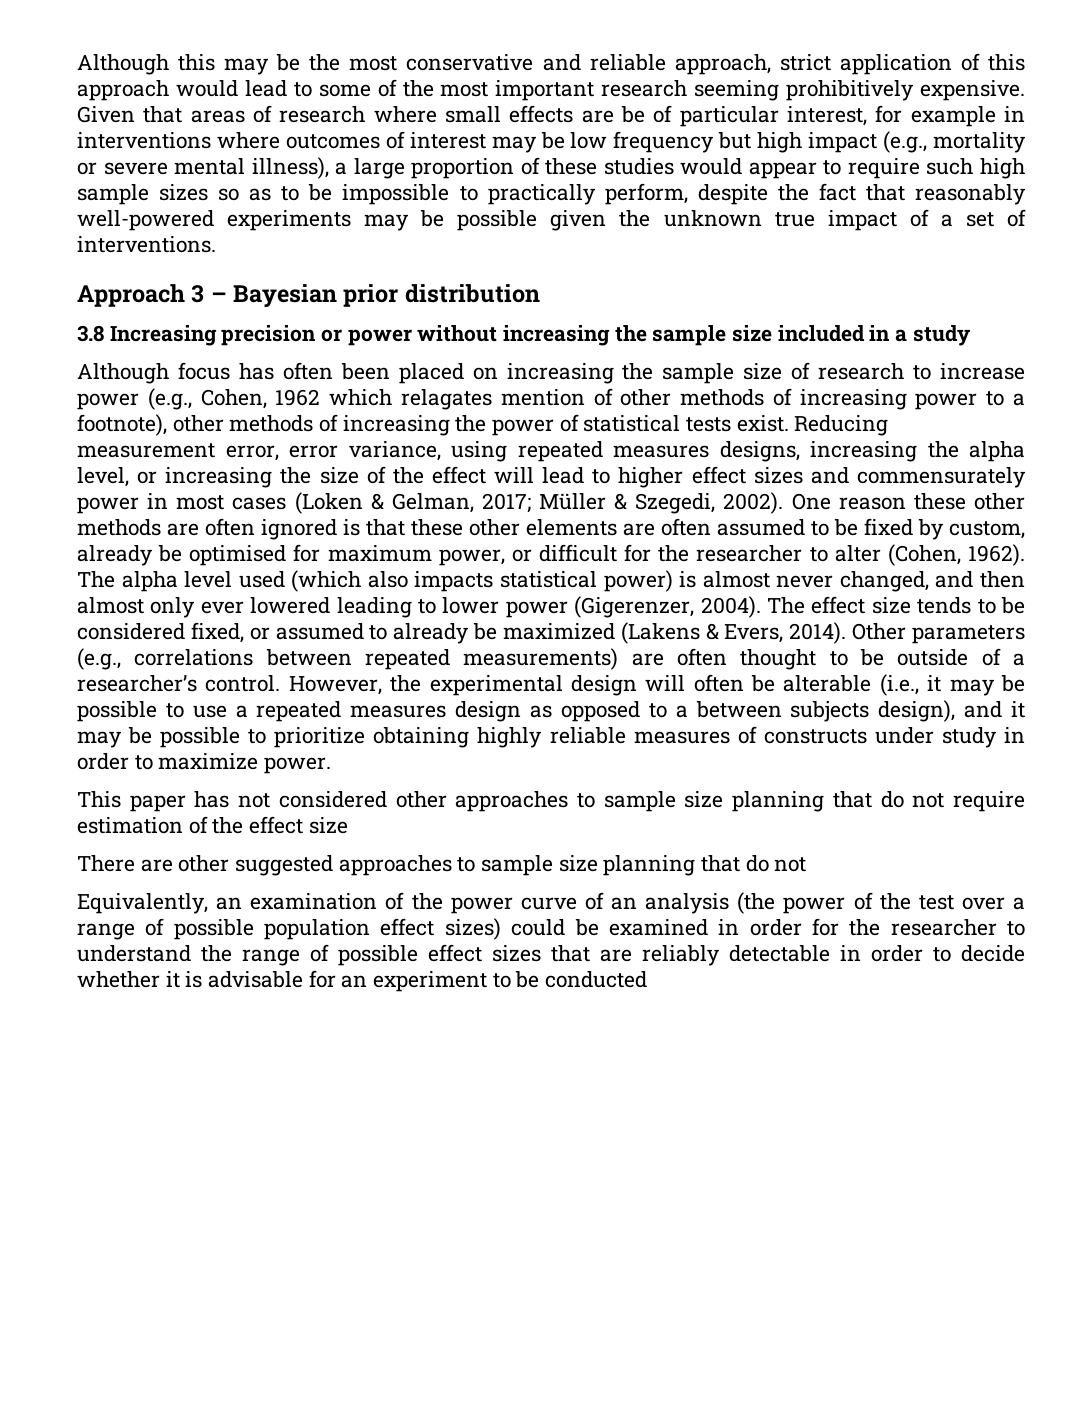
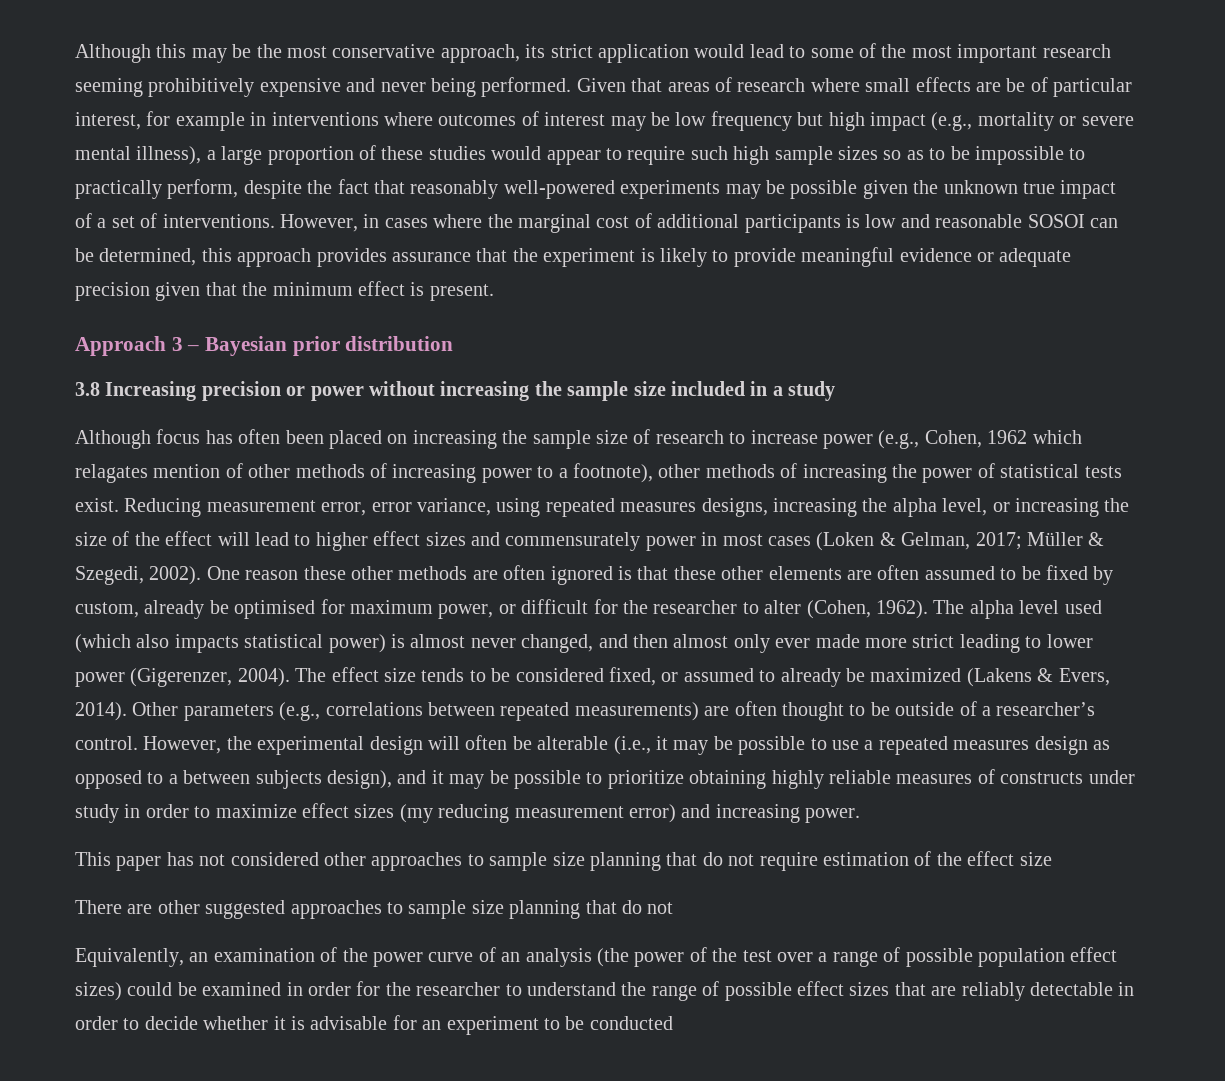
- Although this may be the most conservative and reliable approach, strict application of this approach would lead to some of the most important research seeming prohibitively expensive.
+ Although this may be the most conservative approach, its strict application would lead to some of the most important research seeming prohibitively expensive and never being performed.
+ However, in cases where the marginal cost of additional participants is low and reasonable SOSOI can be determined, this approach provides assurance that the experiment is likely to provide meaningful evidence or adequate precision given that the minimum effect is present.
- The alpha level used (which also impacts statistical power) is almost never changed, and then almost only ever lowered leading to lower power (Gigerenzer, 2004).
+ The alpha level used (which also impacts statistical power) is almost never changed, and then almost only ever made more strict leading to lower power (Gigerenzer, 2004).
- However, the experimental design will often be alterable (i.e., it may be possible to use a repeated measures design as opposed to a between subjects design), and it may be possible to prioritize obtaining highly reliable measures of constructs under study in order to maximize power.
+ However, the experimental design will often be alterable (i.e., it may be possible to use a repeated measures design as opposed to a between subjects design), and it may be possible to prioritize obtaining highly reliable measures of constructs under study in order to maximize effect sizes (my reducing measurement error) and increasing power.

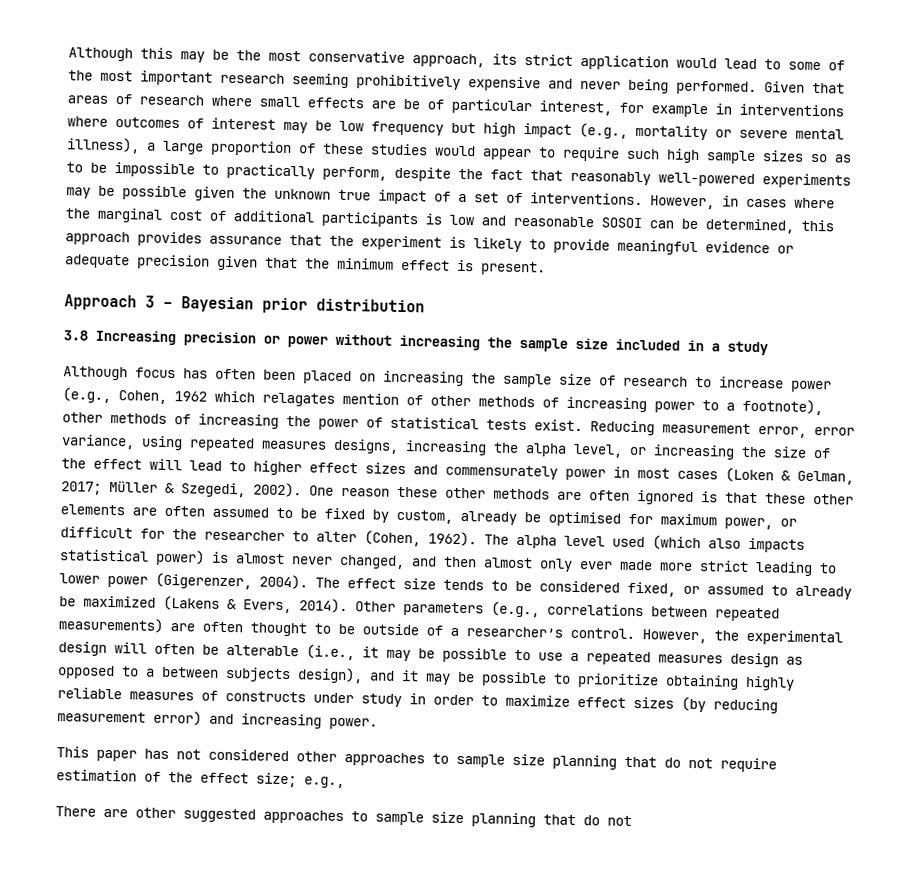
- However, the experimental design will often be alterable (i.e., it may be possible to use a repeated measures design as opposed to a between subjects design), and it may be possible to prioritize obtaining highly reliable measures of constructs under study in order to maximize effect sizes (my reducing measurement error) and increasing power.
+ However, the experimental design will often be alterable (i.e., it may be possible to use a repeated measures design as opposed to a between subjects design), and it may be possible to prioritize obtaining highly reliable measures of constructs under study in order to maximize effect sizes (by reducing measurement error) and increasing power.
- This paper has not considered other approaches to sample size planning that do not require estimation of the effect size
+ This paper has not considered other approaches to sample size planning that do not require estimation of the effect size; e.g.,
- Equivalently, an examination of the power curve of an analysis (the power of the test over a range of possible population effect sizes) could be examined in order for the researcher to understand the range of possible effect sizes that are reliably detectable in order to decide whether it is advisable for an experiment to be conducted

